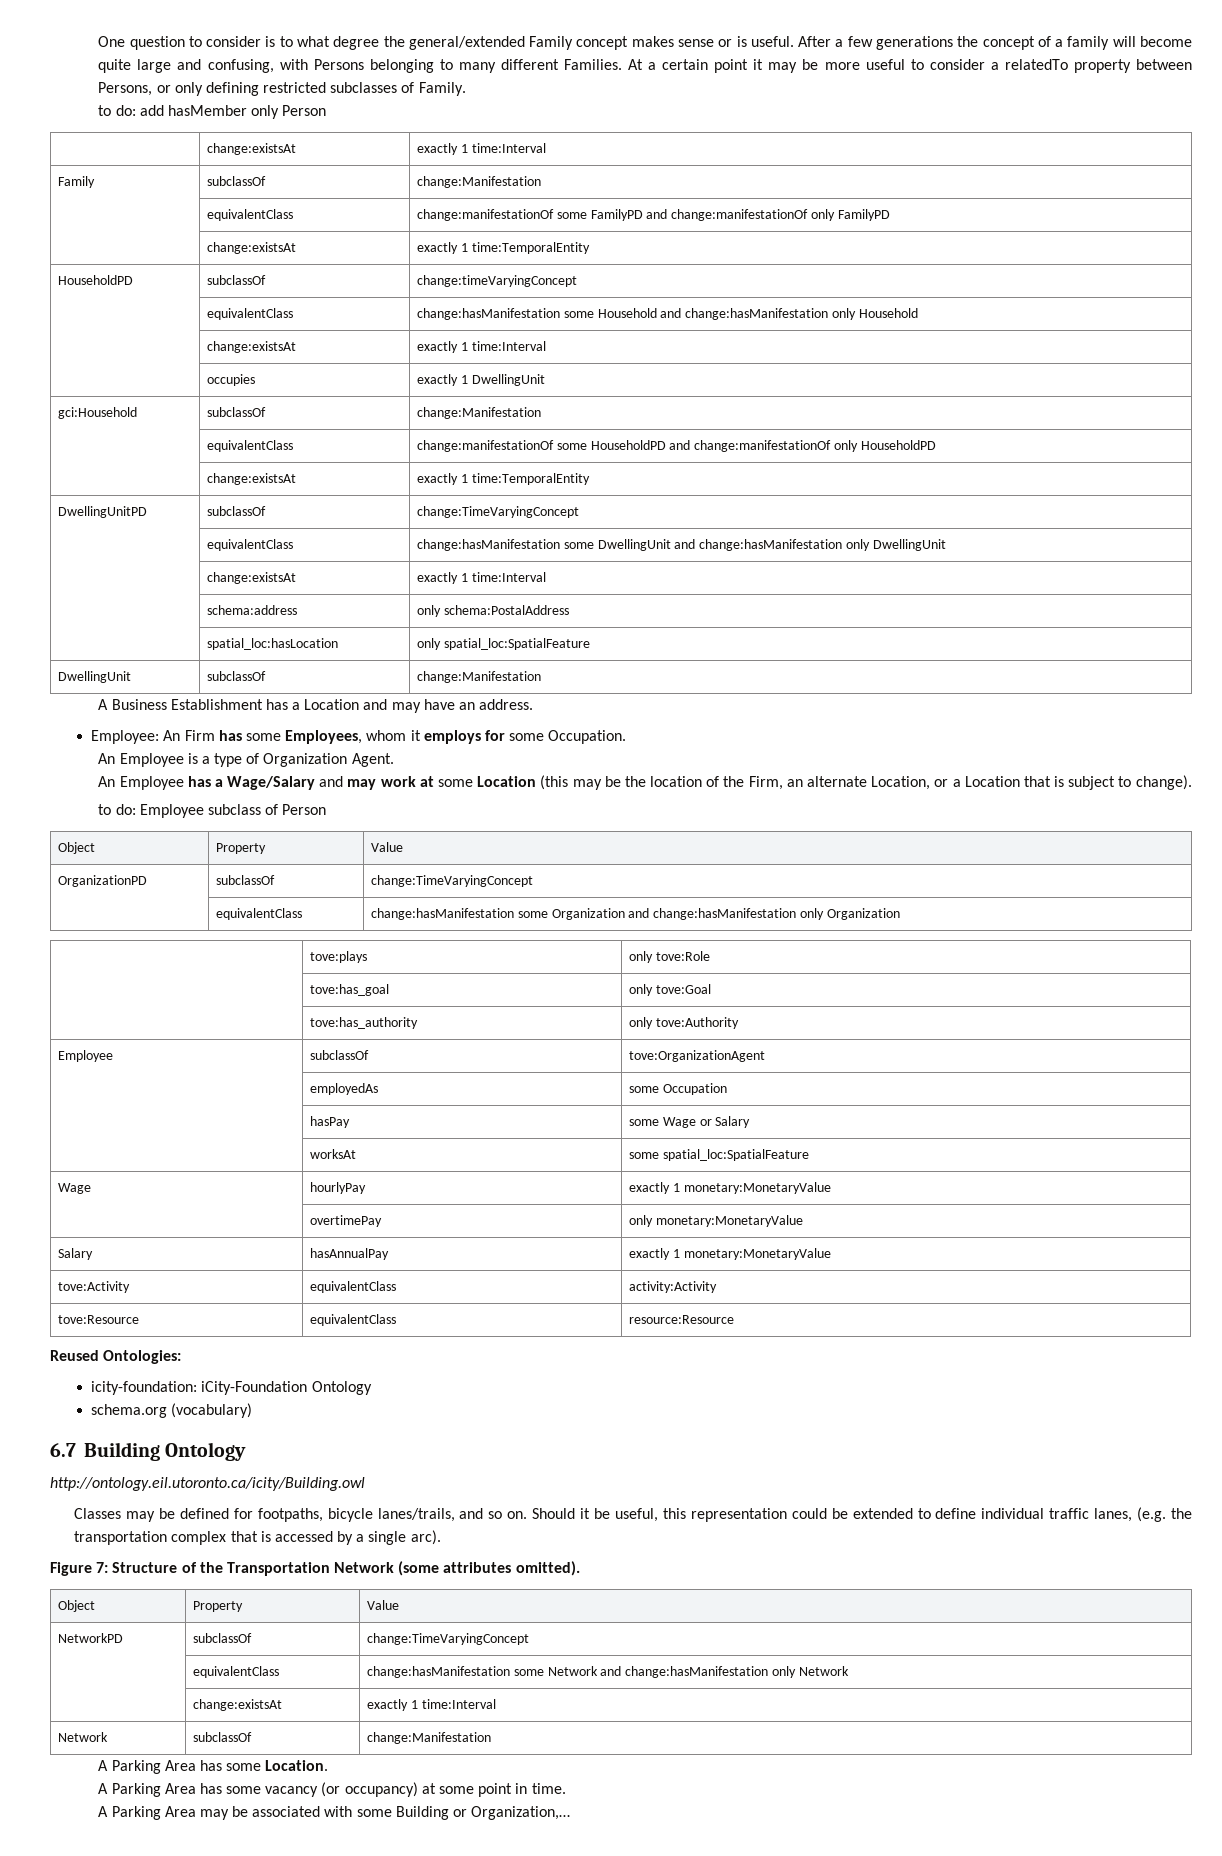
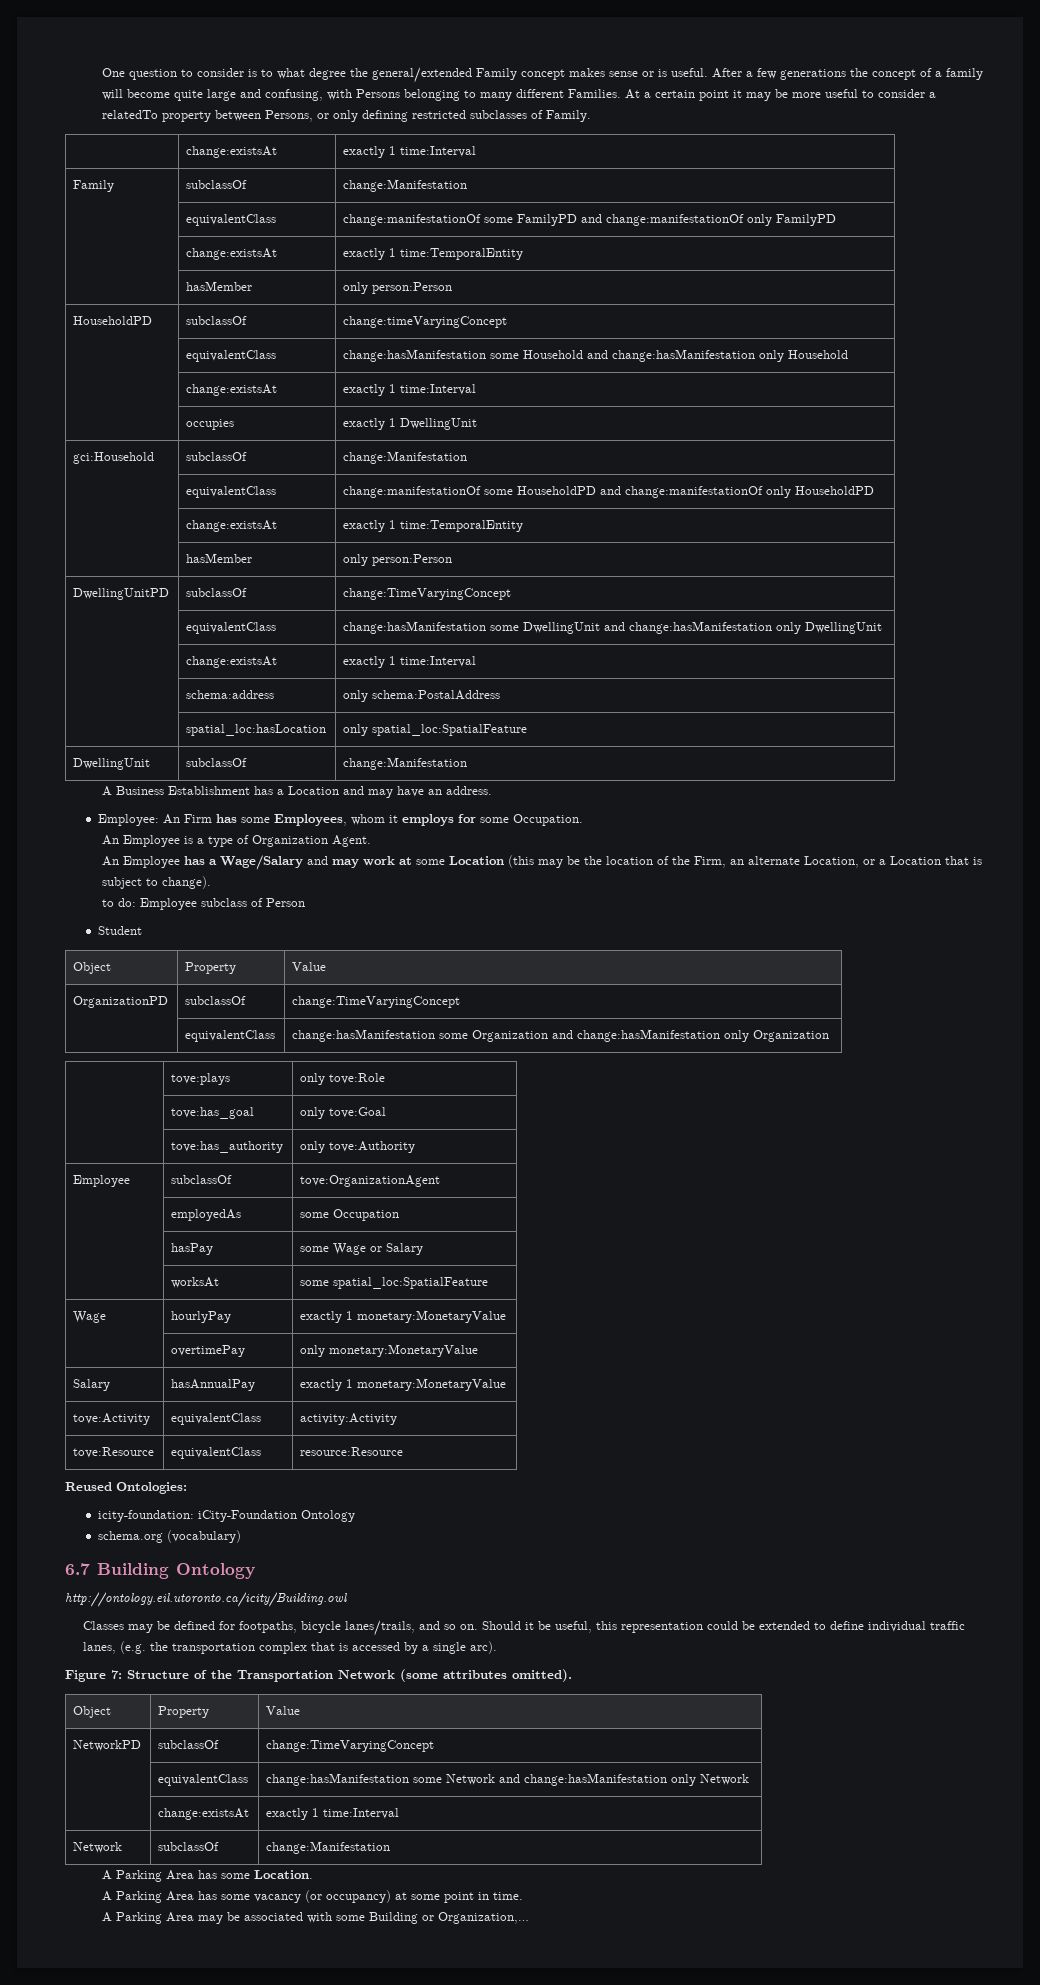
- to do: add hasMember only Person
  | equivalentClass | change:manifestationOf some FamilyPD and change:manifestationOf only FamilyPD
  | change:existsAt | exactly 1 time:TemporalEntity
+ | hasMember | only person:Person
  | equivalentClass | change:manifestationOf some HouseholdPD and change:manifestationOf only HouseholdPD
  | change:existsAt | exactly 1 time:TemporalEntity
+ | hasMember | only person:Person
+ Student

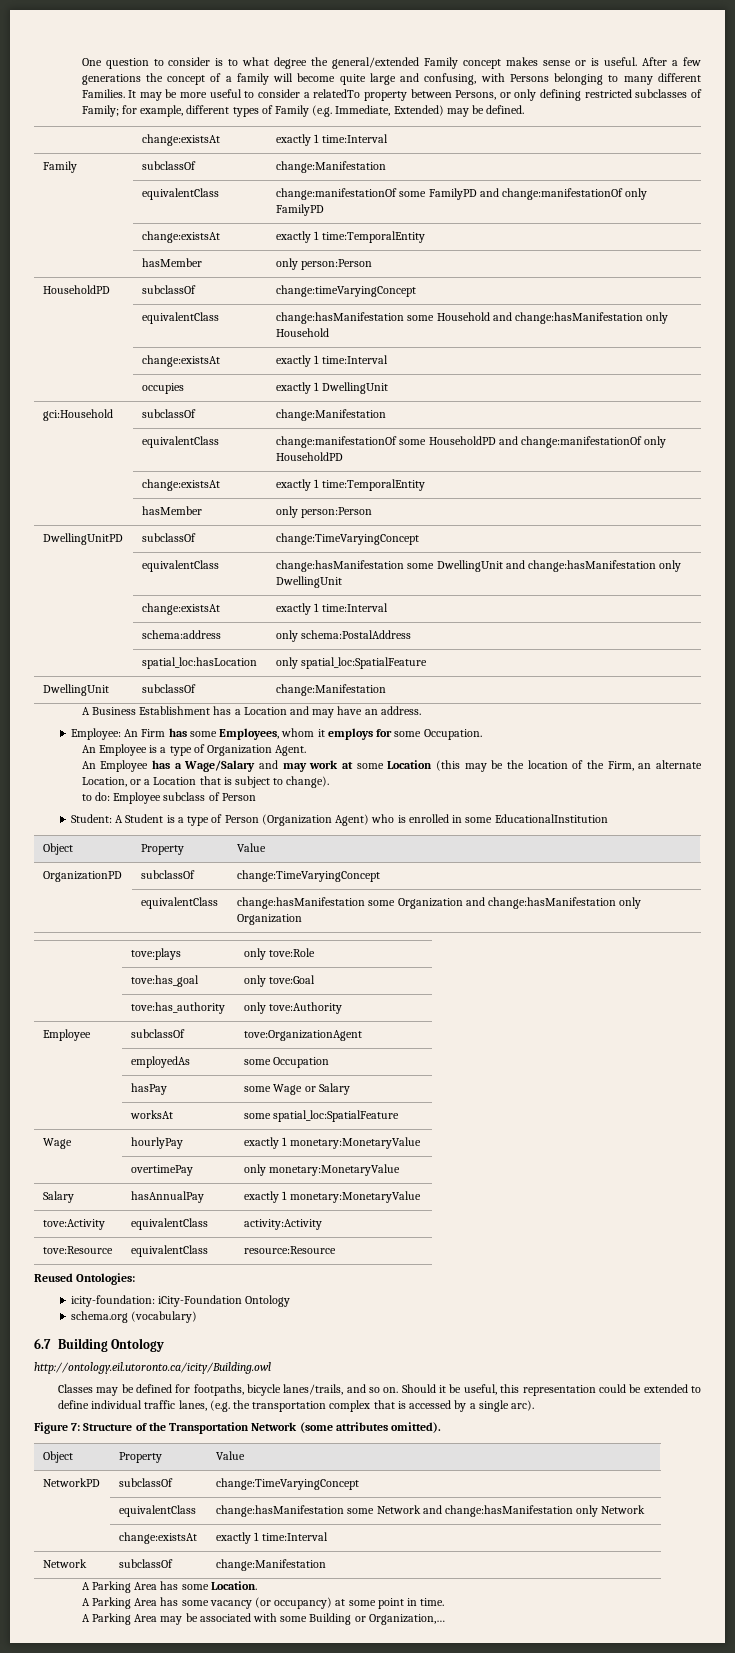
- At a certain point it may be more useful to consider a relatedTo property between Persons, or only defining restricted subclasses of Family.
+ It may be more useful to consider a relatedTo property between Persons, or only defining restricted subclasses of Family; for example, different types of Family (e.g. Immediate, Extended) may be defined.
- Student
+ Student: A Student is a type of Person (Organization Agent) who is enrolled in some EducationalInstitution

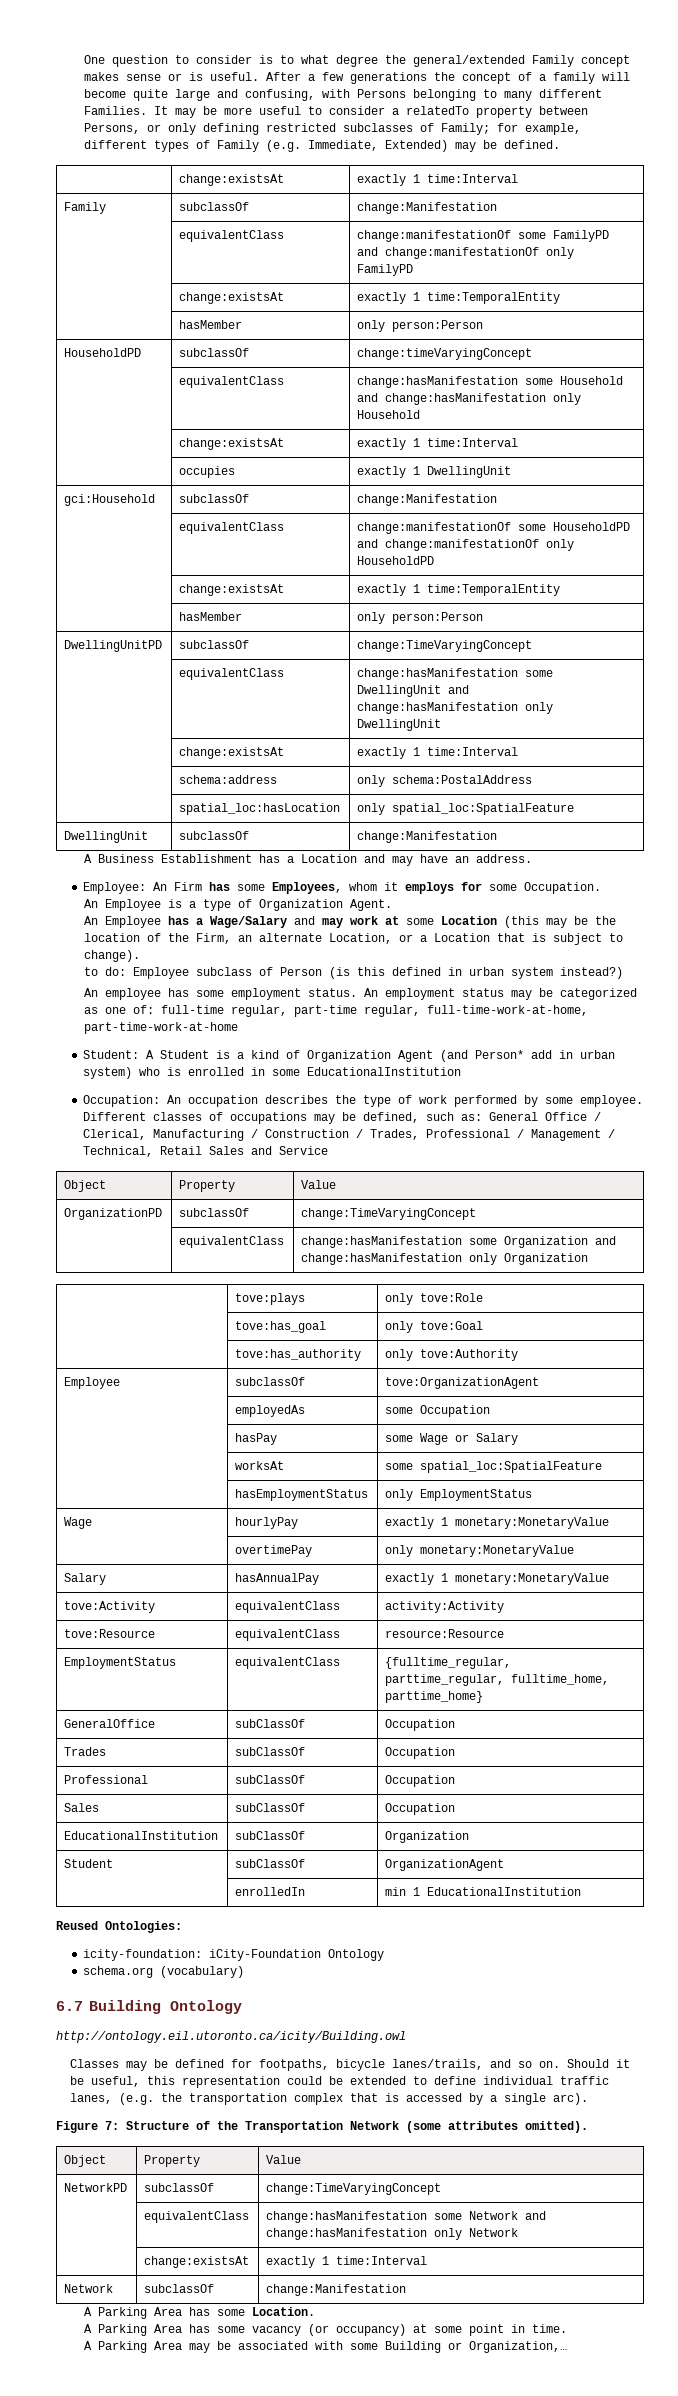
- to do: Employee subclass of Person
+ to do: Employee subclass of Person (is this defined in urban system instead?)
+ An employee has some employment status. An employment status may be categorized as one of: full-time regular, part-time regular, full-time-work-at-home, part-time-work-at-home
- Student: A Student is a type of Person (Organization Agent) who is enrolled in some EducationalInstitution
+ Student: A Student is a kind of Organization Agent (and Person* add in urban system) who is enrolled in some EducationalInstitution
+ Occupation: An occupation describes the type of work performed by some employee. Different classes of occupations may be defined, such as: General Office / Clerical, Manufacturing / Construction / Trades, Professional / Management / Technical, Retail Sales and Service
+ | hasEmploymentStatus | only EmploymentStatus
+ EmploymentStatus | equivalentClass | {fulltime_regular, parttime_regular, fulltime_home, parttime_home}
+ GeneralOffice | subClassOf | Occupation
+ Trades | subClassOf | Occupation
+ Professional | subClassOf | Occupation
+ Sales | subClassOf | Occupation
+ EducationalInstitution | subClassOf | Organization
+ Student | subClassOf | OrganizationAgent
+ | enrolledIn | min 1 EducationalInstitution

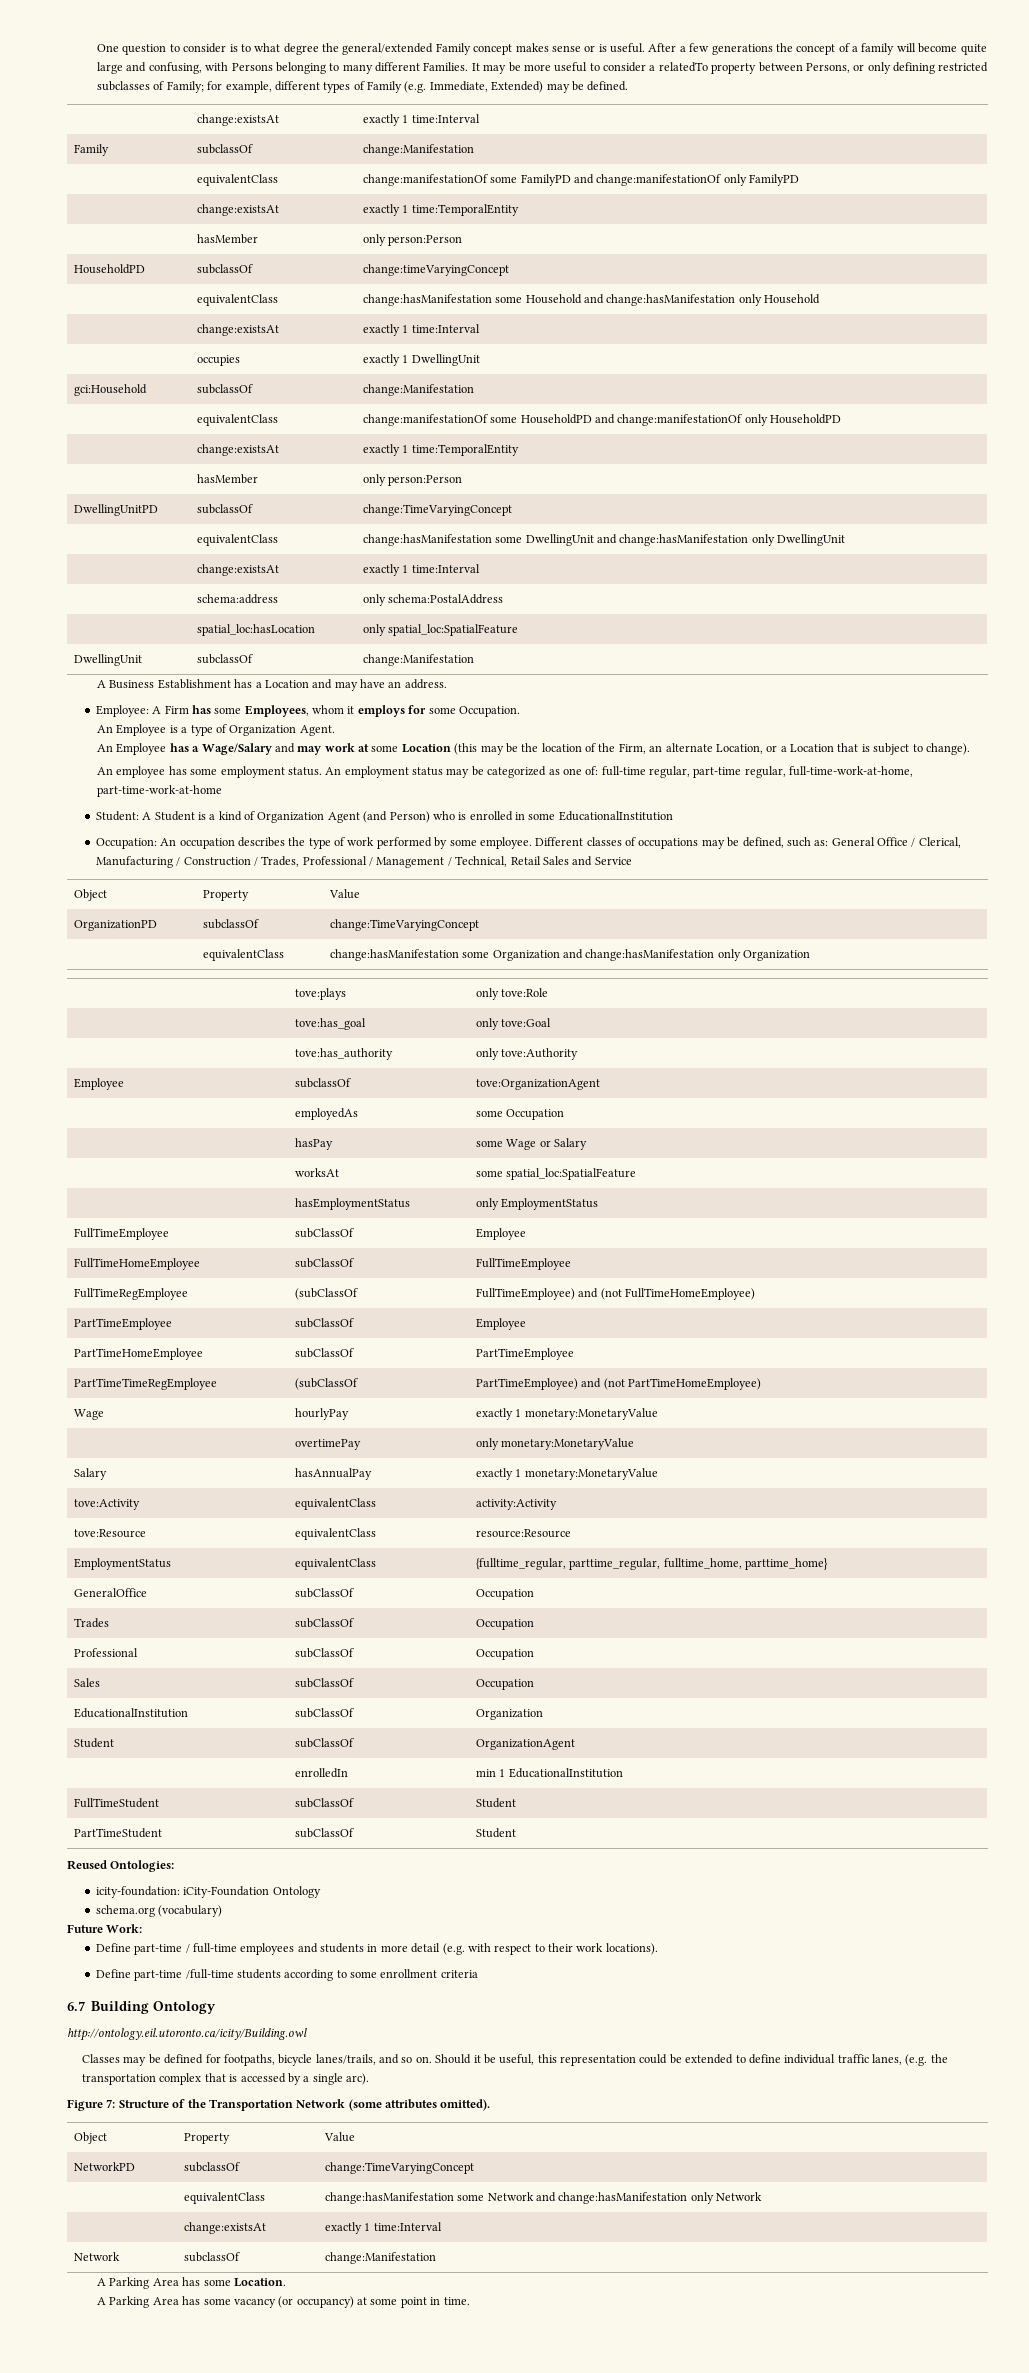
- Employee: An Firm has some Employees, whom it employs for some Occupation.
+ Employee: A Firm has some Employees, whom it employs for some Occupation.
- to do: Employee subclass of Person (is this defined in urban system instead?)
- Student: A Student is a kind of Organization Agent (and Person* add in urban system) who is enrolled in some EducationalInstitution
+ Student: A Student is a kind of Organization Agent (and Person) who is enrolled in some EducationalInstitution
+ FullTimeEmployee | subClassOf | Employee
+ FullTimeHomeEmployee | subClassOf | FullTimeEmployee
+ FullTimeRegEmployee | (subClassOf | FullTimeEmployee) and (not FullTimeHomeEmployee)
+ PartTimeEmployee | subClassOf | Employee
+ PartTimeHomeEmployee | subClassOf | PartTimeEmployee
+ PartTimeTimeRegEmployee | (subClassOf | PartTimeEmployee) and (not PartTimeHomeEmployee)
+ FullTimeStudent | subClassOf | Student
+ PartTimeStudent | subClassOf | Student
+ Future Work:
+ Define part-time / full-time employees and students in more detail (e.g. with respect to their work locations).
+ Define part-time /full-time students according to some enrollment criteria
- A Parking Area may be associated with some Building or Organization,…

